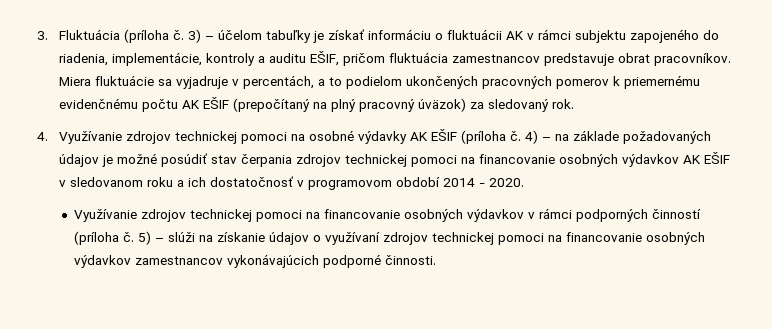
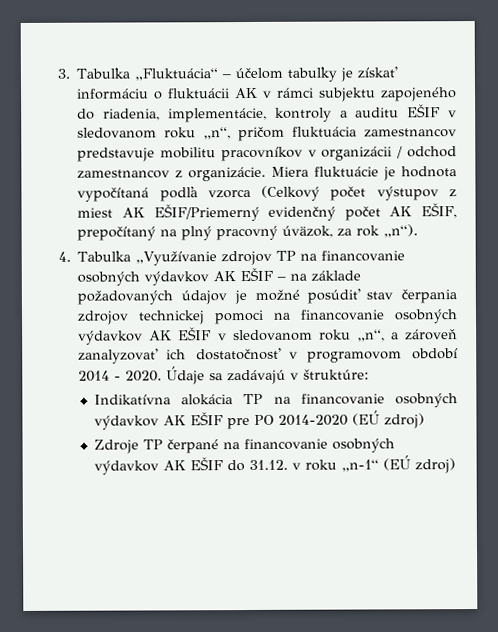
- 3. Fluktuácia (príloha č. 3) – účelom tabuľky je získať informáciu o fluktuácii AK v rámci subjektu zapojeného do riadenia, implementácie, kontroly a auditu EŠIF, pričom fluktuácia zamestnancov predstavuje obrat pracovníkov. Miera fluktuácie sa vyjadruje v percentách, a to podielom ukončených pracovných pomerov k priemernému evidenčnému počtu AK EŠIF (prepočítaný na plný pracovný úväzok) za sledovaný rok.
- 4. Využívanie zdrojov technickej pomoci na osobné výdavky AK EŠIF (príloha č. 4) – na základe požadovaných údajov je možné posúdiť stav čerpania zdrojov technickej pomoci na financovanie osobných výdavkov AK EŠIF v sledovanom roku a ich dostatočnosť v programovom období 2014 - 2020.
- Využívanie zdrojov technickej pomoci na financovanie osobných výdavkov v rámci podporných činností (príloha č. 5) – slúži na získanie údajov o využívaní zdrojov technickej pomoci na financovanie osobných výdavkov zamestnancov vykonávajúcich podporné činnosti.
+ 3. Tabuľka „Fluktuácia“ – účelom tabuľky je získať informáciu o fluktuácii AK v rámci subjektu zapojeného do riadenia, implementácie, kontroly a auditu EŠIF v sledovanom roku „n“, pričom fluktuácia zamestnancov predstavuje mobilitu pracovníkov v organizácii / odchod zamestnancov z organizácie. Miera fluktuácie je hodnota vypočítaná podľa vzorca (Celkový počet výstupov z miest AK EŠIF/Priemerný evidenčný počet AK EŠIF, prepočítaný na plný pracovný úväzok, za rok „n“).
+ 4. Tabuľka „Využívanie zdrojov TP na financovanie osobných výdavkov AK EŠIF – na základe požadovaných údajov je možné posúdiť stav čerpania zdrojov technickej pomoci na financovanie osobných výdavkov AK EŠIF v sledovanom roku „n“, a zároveň zanalyzovať ich dostatočnosť v programovom období 2014 - 2020. Údaje sa zadávajú v štruktúre:
+ Indikatívna alokácia TP na financovanie osobných výdavkov AK EŠIF pre PO 2014-2020 (EÚ zdroj)
+ Zdroje TP čerpané na financovanie osobných výdavkov AK EŠIF do 31.12. v roku „n-1“ (EÚ zdroj)

